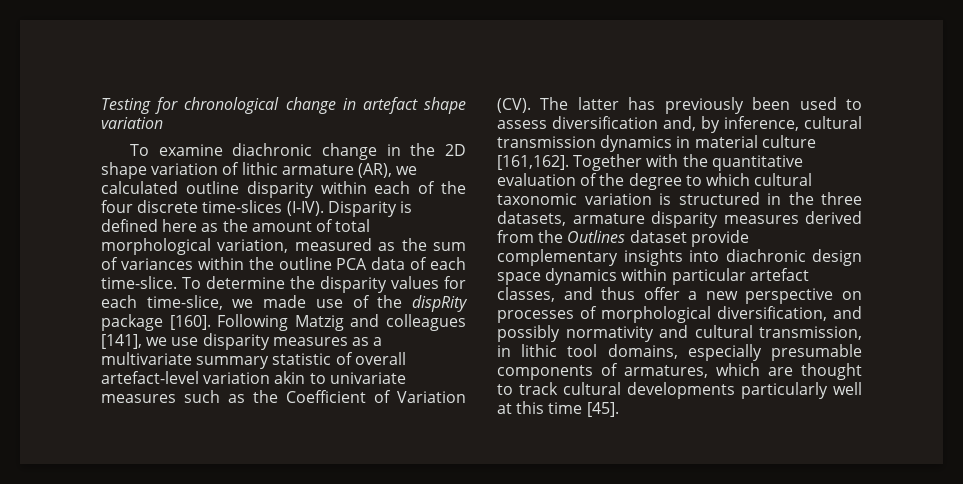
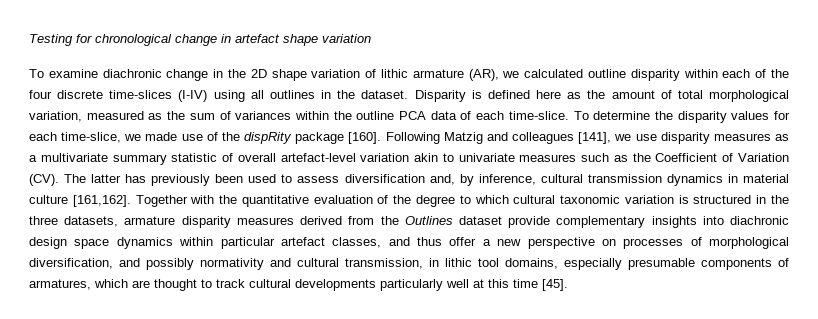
- To examine diachronic change in the 2D shape variation of lithic armature (AR), we calculated outline disparity within each of the four discrete time-slices (I-IV).
+ To examine diachronic change in the 2D shape variation of lithic armature (AR), we calculated outline disparity within each of the four discrete time-slices (I-IV) using all outlines in the dataset.

